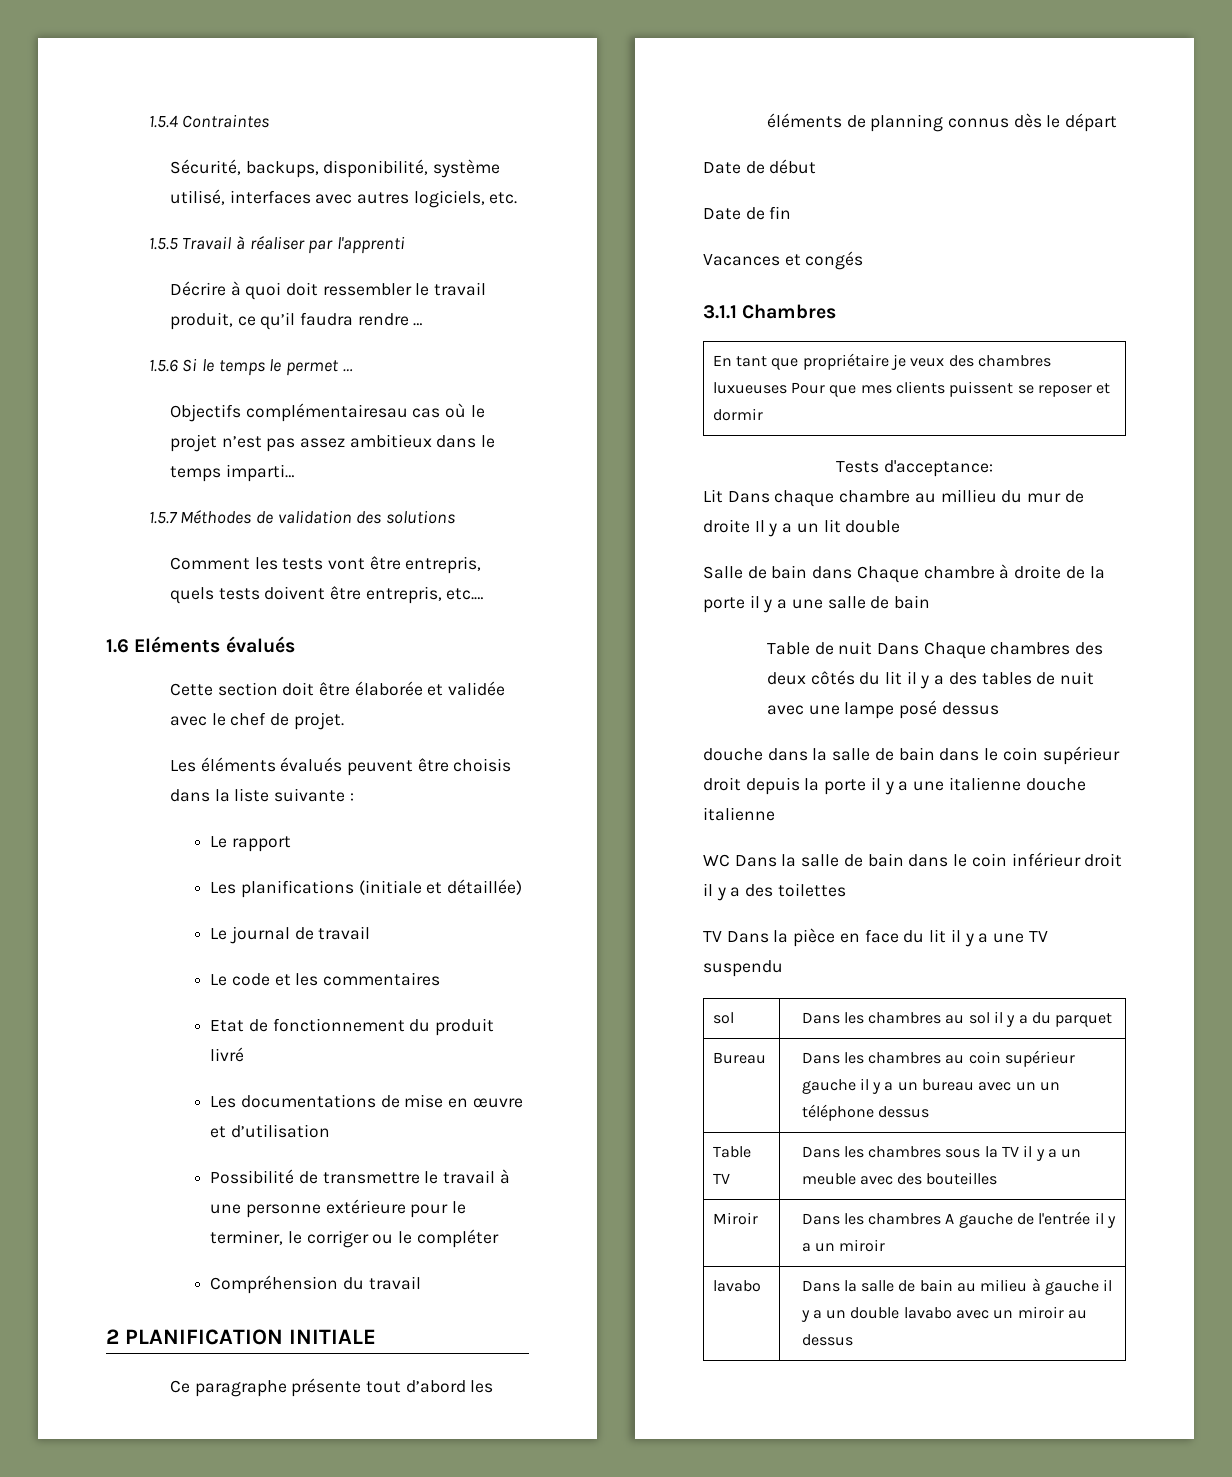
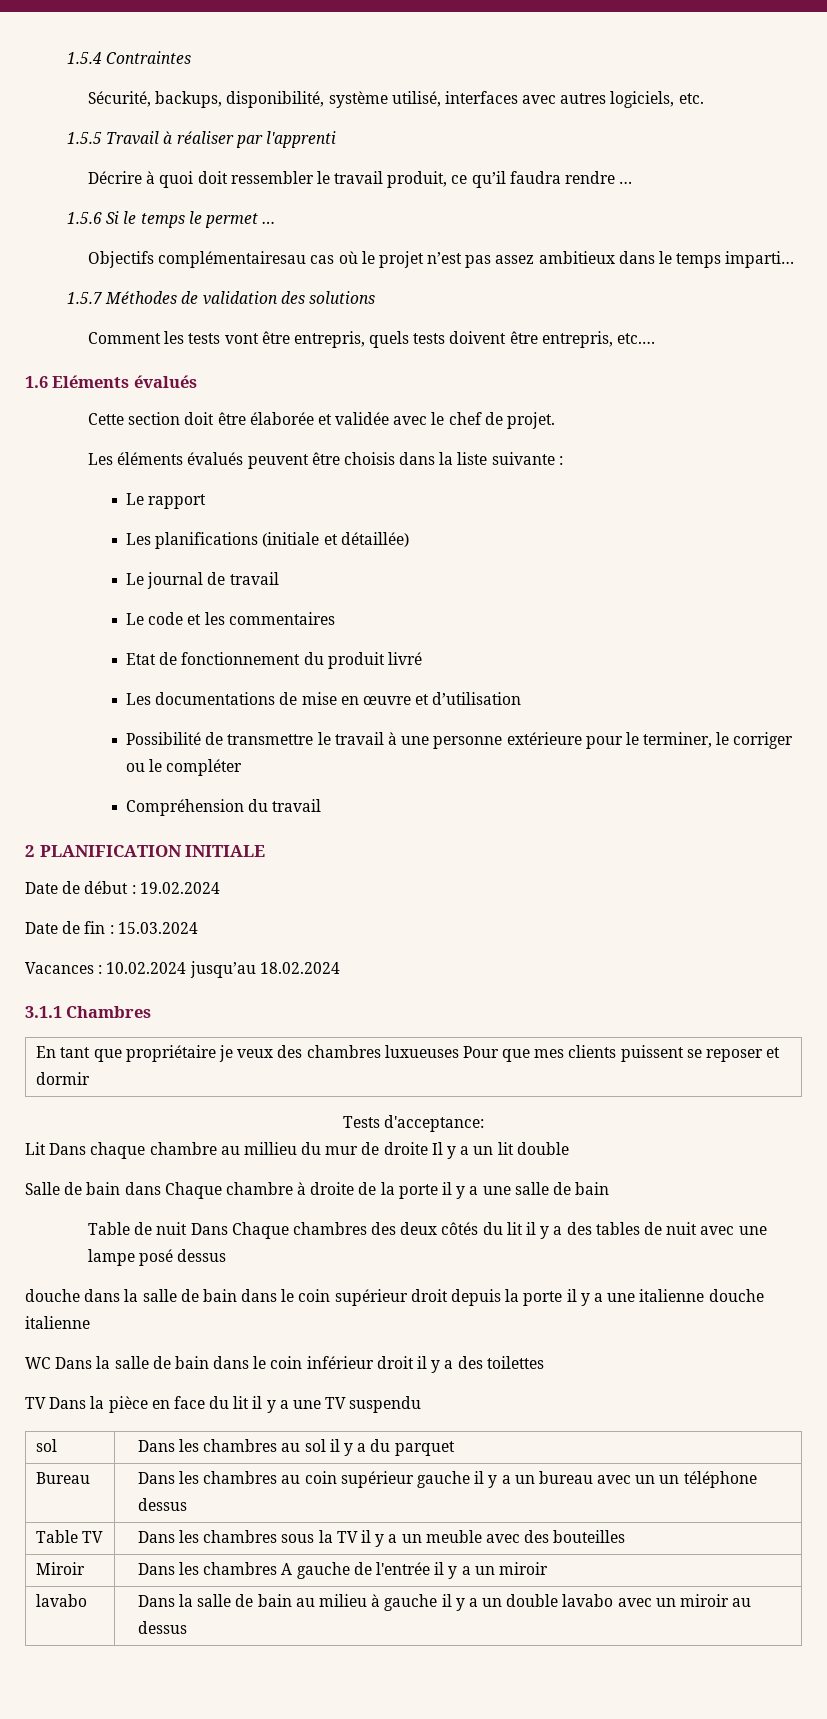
- Ce paragraphe présente tout d’abord les éléments de planning connus dès le départ
- Date de début
+ Date de début : 19.02.2024
- Date de fin
+ Date de fin : 15.03.2024
- Vacances et congés
+ Vacances : 10.02.2024 jusqu’au 18.02.2024

